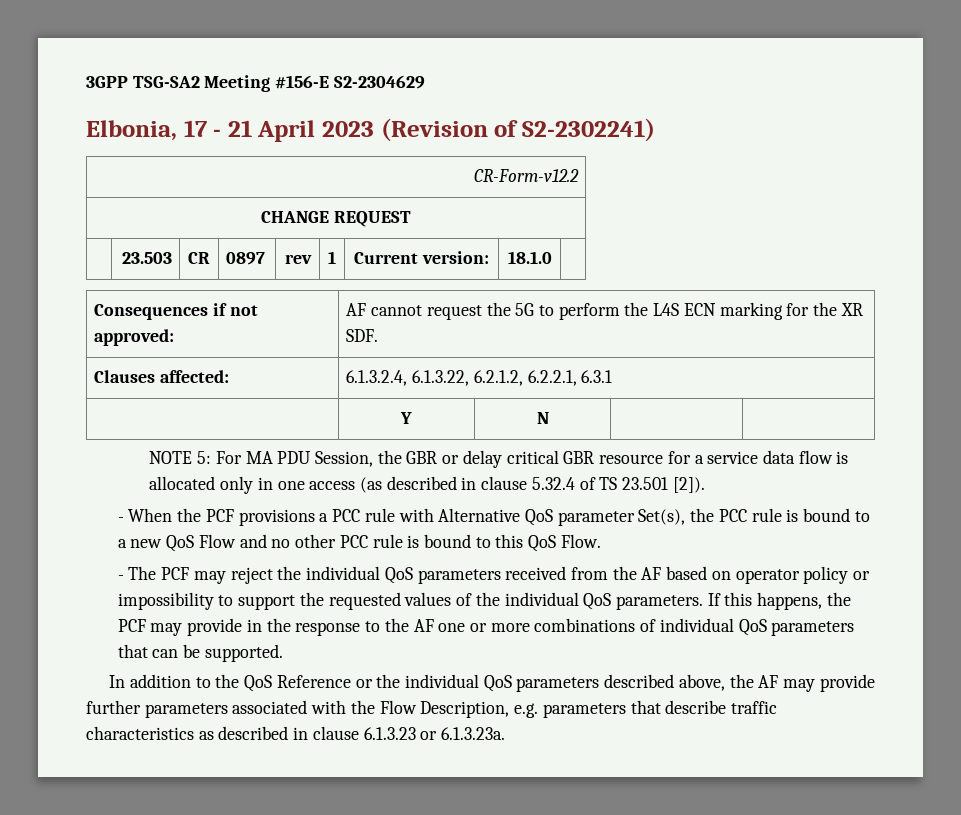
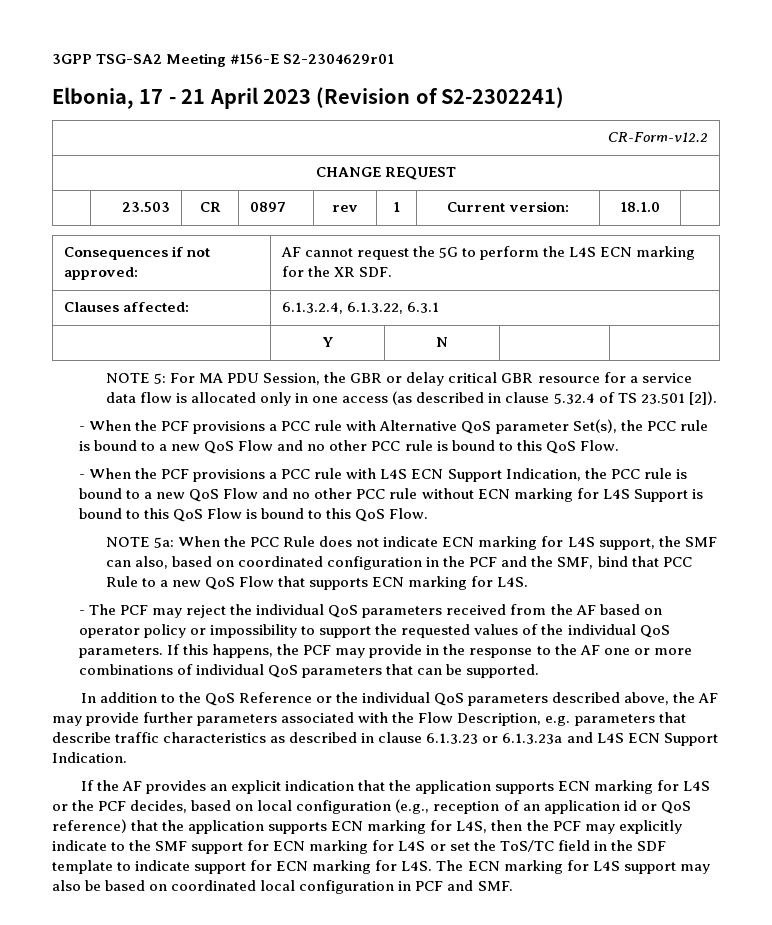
- 3GPP TSG-SA2 Meeting #156-E S2-2304629
+ 3GPP TSG-SA2 Meeting #156-E S2-2304629r01
- Clauses affected: | 6.1.3.2.4, 6.1.3.22, 6.2.1.2, 6.2.2.1, 6.3.1
+ Clauses affected: | 6.1.3.2.4, 6.1.3.22, 6.3.1
+ - When the PCF provisions a PCC rule with L4S ECN Support Indication, the PCC rule is bound to a new QoS Flow and no other PCC rule without ECN marking for L4S Support is bound to this QoS Flow is bound to this QoS Flow.
+ NOTE 5a: When the PCC Rule does not indicate ECN marking for L4S support, the SMF can also, based on coordinated configuration in the PCF and the SMF, bind that PCC Rule to a new QoS Flow that supports ECN marking for L4S.
- In addition to the QoS Reference or the individual QoS parameters described above, the AF may provide further parameters associated with the Flow Description, e.g. parameters that describe traffic characteristics as described in clause 6.1.3.23 or 6.1.3.23a.
+ In addition to the QoS Reference or the individual QoS parameters described above, the AF may provide further parameters associated with the Flow Description, e.g. parameters that describe traffic characteristics as described in clause 6.1.3.23 or 6.1.3.23a and L4S ECN Support Indication.
+ If the AF provides an explicit indication that the application supports ECN marking for L4S or the PCF decides, based on local configuration (e.g., reception of an application id or QoS reference) that the application supports ECN marking for L4S, then the PCF may explicitly indicate to the SMF support for ECN marking for L4S or set the ToS/TC field in the SDF template to indicate support for ECN marking for L4S. The ECN marking for L4S support may also be based on coordinated local configuration in PCF and SMF.

